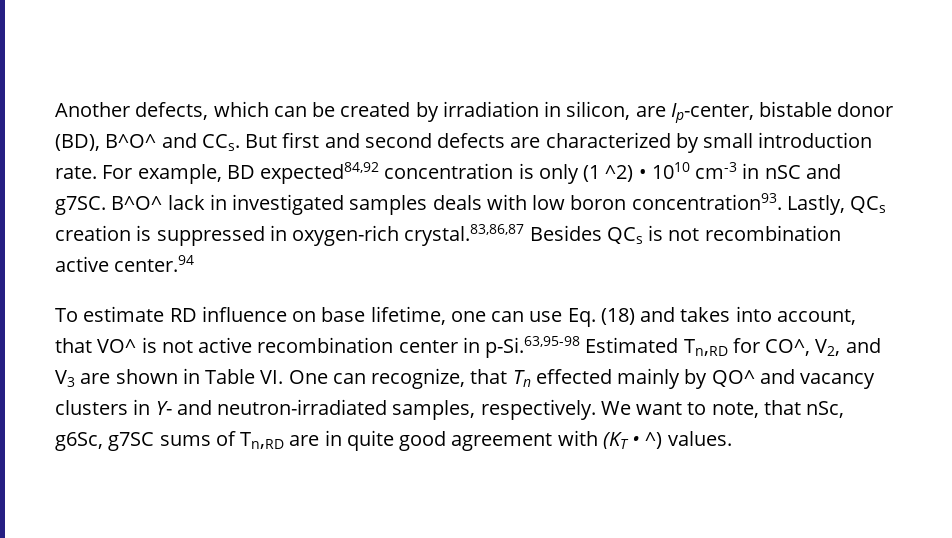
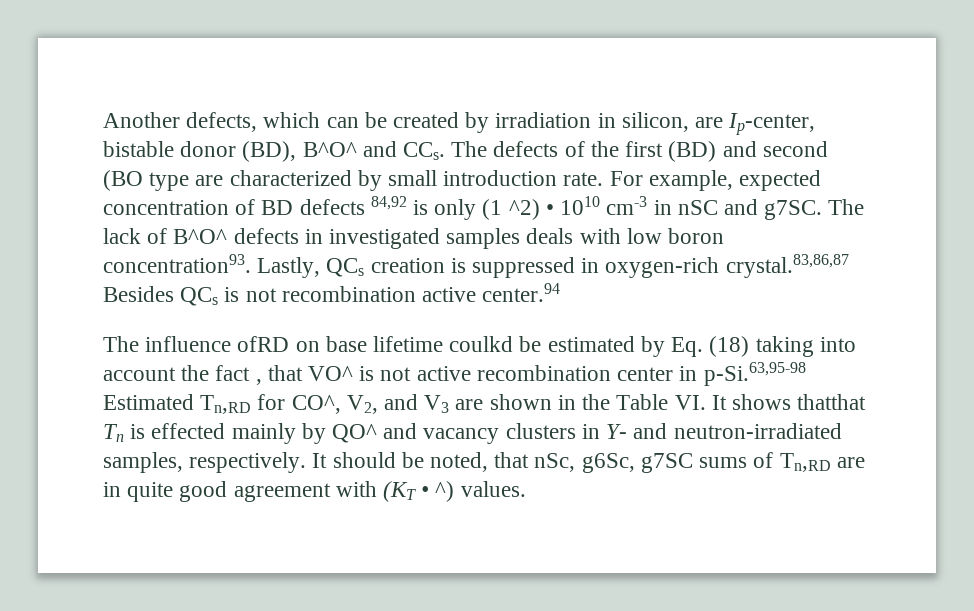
- Another defects, which can be created by irradiation in silicon, are Ip-center, bistable donor (BD), B^O^ and CCs. But first and second defects are characterized by small introduction rate.
+ Another defects, which can be created by irradiation in silicon, are Ip-center, bistable donor (BD), B^O^ and CCs. The defects of the first (BD) and second (BO type are characterized by small introduction rate.
- For example, BD expected84,92 concentration is only (1 ^2) • 1010 cm-3 in nSC and g7SC.
+ For example, expected concentration of BD defects 84,92 is only (1 ^2) • 1010 cm-3 in nSC and g7SC.
- B^O^ lack in investigated samples deals with low boron concentration93.
+ The lack of B^O^ defects in investigated samples deals with low boron concentration93.
- To estimate RD influence on base lifetime, one can use Eq. (18) and takes into account, that VO^ is not active recombination center in p-Si.63,95-98 Estimated Tn,RD for CO^, V2, and V3 are shown in Table VI. One can recognize, that Tn effected mainly by QO^ and vacancy clusters in Y- and neutron-irradiated samples, respectively.
+ The influence ofRD on base lifetime coulkd be estimated by Eq. (18) taking into account the fact , that VO^ is not active recombination center in p-Si.63,95-98 Estimated Tn,RD for CO^, V2, and V3 are shown in the Table VI. It shows thatthat Tn is effected mainly by QO^ and vacancy clusters in Y- and neutron-irradiated samples, respectively.
- We want to note, that nSc, g6Sc, g7SC sums of Tn,RD are in quite good agreement with (KT • ^) values.
+ It should be noted, that nSc, g6Sc, g7SC sums of Tn,RD are in quite good agreement with (KT • ^) values.

